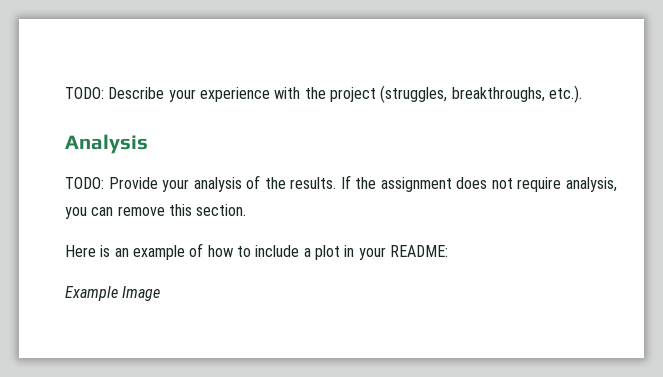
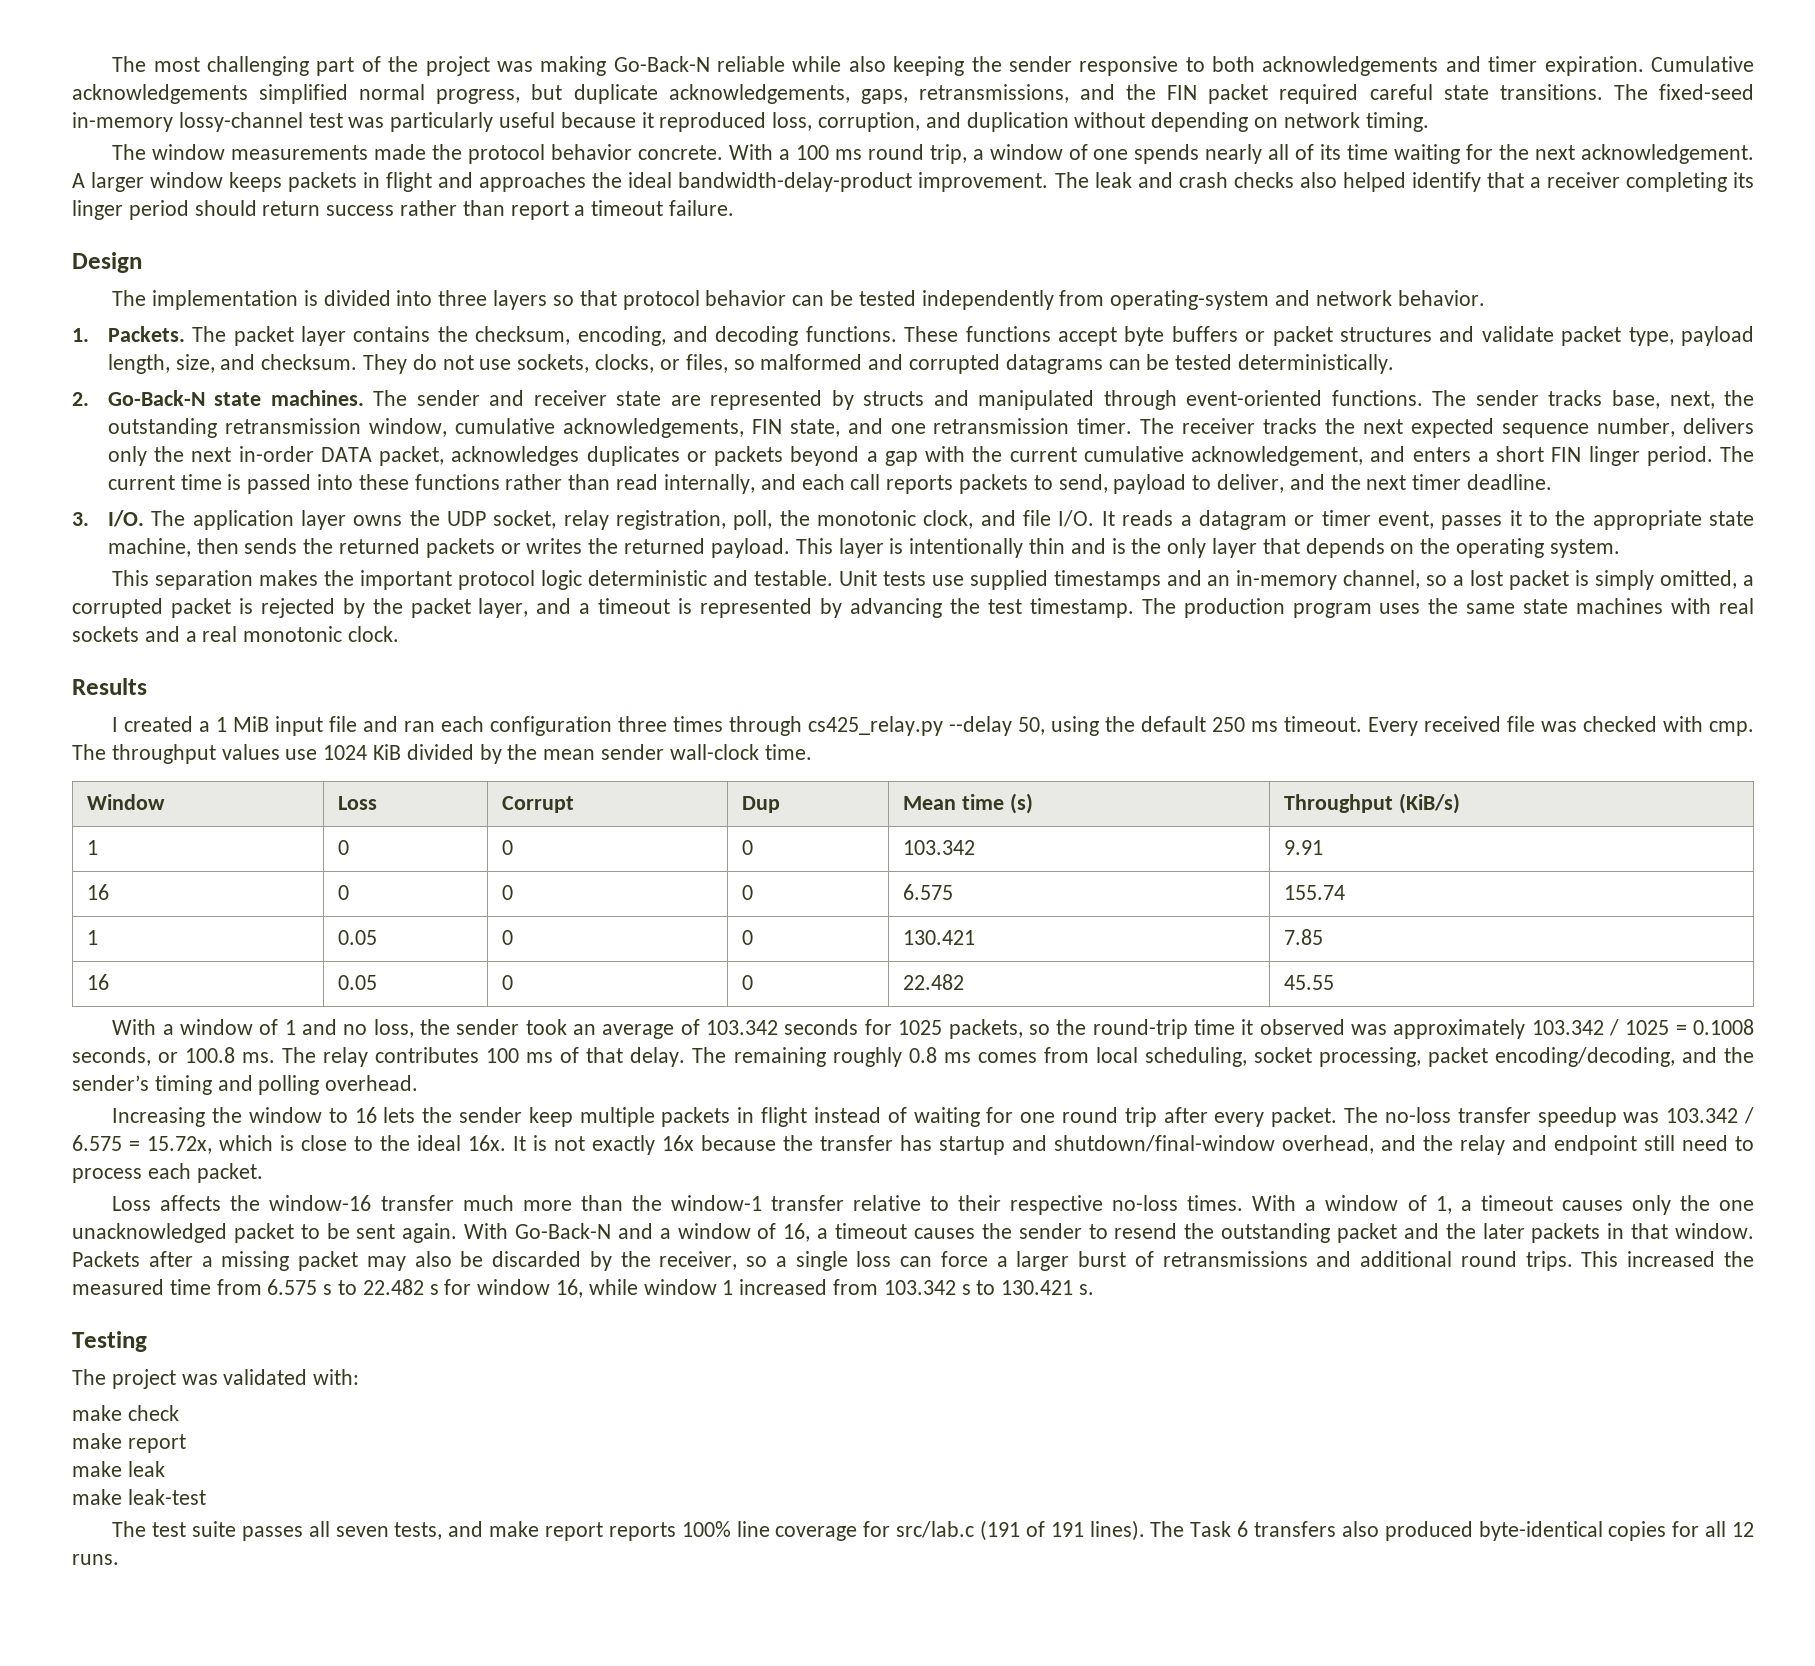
- TODO: Describe your experience with the project (struggles, breakthroughs, etc.).
- Analysis
- TODO: Provide your analysis of the results. If the assignment does not require analysis, you can remove this section.
- Here is an example of how to include a plot in your README:
- Example Image
+ The most challenging part of the project was making Go-Back-N reliable while also keeping the sender responsive to both acknowledgements and timer expiration. Cumulative acknowledgements simplified normal progress, but duplicate acknowledgements, gaps, retransmissions, and the FIN packet required careful state transitions. The fixed-seed in-memory lossy-channel test was particularly useful because it reproduced loss, corruption, and duplication without depending on network timing.
+ The window measurements made the protocol behavior concrete. With a 100 ms round trip, a window of one spends nearly all of its time waiting for the next acknowledgement. A larger window keeps packets in flight and approaches the ideal bandwidth-delay-product improvement. The leak and crash checks also helped identify that a receiver completing its linger period should return success rather than report a timeout failure.
+ Design
+ The implementation is divided into three layers so that protocol behavior can be tested independently from operating-system and network behavior.
+ 1. Packets. The packet layer contains the checksum, encoding, and decoding functions. These functions accept byte buffers or packet structures and validate packet type, payload length, size, and checksum. They do not use sockets, clocks, or files, so malformed and corrupted datagrams can be tested deterministically.
+ 2. Go-Back-N state machines. The sender and receiver state are represented by structs and manipulated through event-oriented functions. The sender tracks base, next, the outstanding retransmission window, cumulative acknowledgements, FIN state, and one retransmission timer. The receiver tracks the next expected sequence number, delivers only the next in-order DATA packet, acknowledges duplicates or packets beyond a gap with the current cumulative acknowledgement, and enters a short FIN linger period. The current time is passed into these functions rather than read internally, and each call reports packets to send, payload to deliver, and the next timer deadline.
+ 3. I/O. The application layer owns the UDP socket, relay registration, poll, the monotonic clock, and file I/O. It reads a datagram or timer event, passes it to the appropriate state machine, then sends the returned packets or writes the returned payload. This layer is intentionally thin and is the only layer that depends on the operating system.
+ This separation makes the important protocol logic deterministic and testable. Unit tests use supplied timestamps and an in-memory channel, so a lost packet is simply omitted, a corrupted packet is rejected by the packet layer, and a timeout is represented by advancing the test timestamp. The production program uses the same state machines with real sockets and a real monotonic clock.
+ Results
+ I created a 1 MiB input file and ran each configuration three times through cs425_relay.py --delay 50, using the default 250 ms timeout. Every received file was checked with cmp. The throughput values use 1024 KiB divided by the mean sender wall-clock time.
+ Window | Loss | Corrupt | Dup | Mean time (s) | Throughput (KiB/s)
+ 1 | 0 | 0 | 0 | 103.342 | 9.91
+ 16 | 0 | 0 | 0 | 6.575 | 155.74
+ 1 | 0.05 | 0 | 0 | 130.421 | 7.85
+ 16 | 0.05 | 0 | 0 | 22.482 | 45.55
+ With a window of 1 and no loss, the sender took an average of 103.342 seconds for 1025 packets, so the round-trip time it observed was approximately 103.342 / 1025 = 0.1008 seconds, or 100.8 ms. The relay contributes 100 ms of that delay. The remaining roughly 0.8 ms comes from local scheduling, socket processing, packet encoding/decoding, and the sender’s timing and polling overhead.
+ Increasing the window to 16 lets the sender keep multiple packets in flight instead of waiting for one round trip after every packet. The no-loss transfer speedup was 103.342 / 6.575 = 15.72x, which is close to the ideal 16x. It is not exactly 16x because the transfer has startup and shutdown/final-window overhead, and the relay and endpoint still need to process each packet.
+ Loss affects the window-16 transfer much more than the window-1 transfer relative to their respective no-loss times. With a window of 1, a timeout causes only the one unacknowledged packet to be sent again. With Go-Back-N and a window of 16, a timeout causes the sender to resend the outstanding packet and the later packets in that window. Packets after a missing packet may also be discarded by the receiver, so a single loss can force a larger burst of retransmissions and additional round trips. This increased the measured time from 6.575 s to 22.482 s for window 16, while window 1 increased from 103.342 s to 130.421 s.
+ Testing
+ The project was validated with:
+ make check
+ make report
+ make leak
+ make leak-test
+ The test suite passes all seven tests, and make report reports 100% line coverage for src/lab.c (191 of 191 lines). The Task 6 transfers also produced byte-identical copies for all 12 runs.

